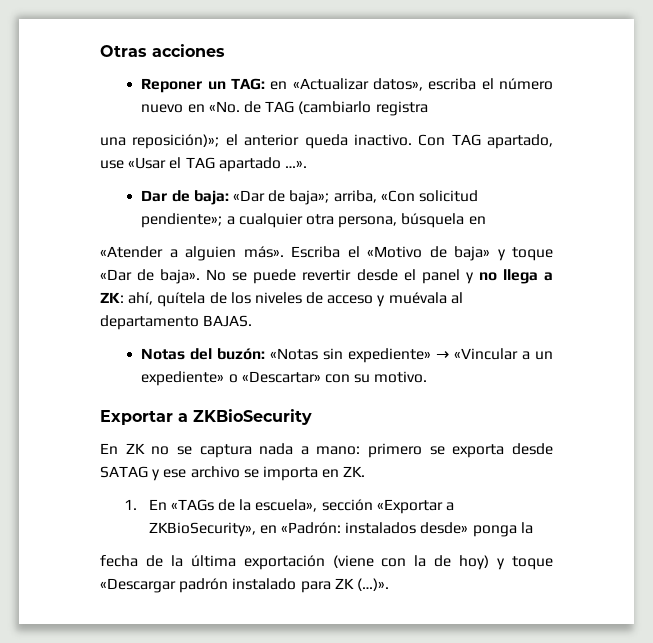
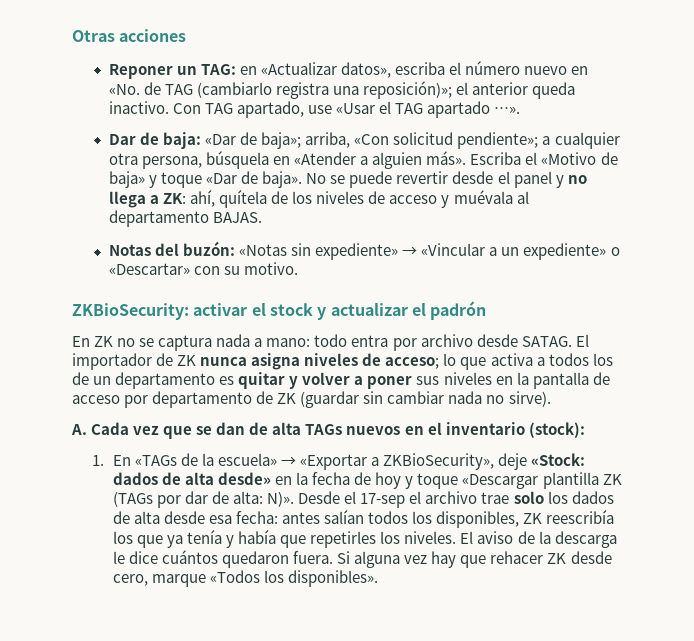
- Reponer un TAG: en «Actualizar datos», escriba el número nuevo en «No. de TAG (cambiarlo registra
- una reposición)»; el anterior queda inactivo.
+ Reponer un TAG: en «Actualizar datos», escriba el número nuevo en «No. de TAG (cambiarlo registra una reposición)»; el anterior queda inactivo.
- Dar de baja: «Dar de baja»; arriba, «Con solicitud pendiente»; a cualquier otra persona, búsquela en
- «Atender a alguien más».
+ Dar de baja: «Dar de baja»; arriba, «Con solicitud pendiente»; a cualquier otra persona, búsquela en «Atender a alguien más».
- Exportar a ZKBioSecurity
+ ZKBioSecurity: activar el stock y actualizar el padrón
- En ZK no se captura nada a mano: primero se exporta desde SATAG y ese archivo se importa en ZK.
+ En ZK no se captura nada a mano: todo entra por archivo desde SATAG. El importador de ZK nunca asigna niveles de acceso; lo que activa a todos los de un departamento es quitar y volver a poner sus niveles en la pantalla de acceso por departamento de ZK (guardar sin cambiar nada no sirve).
+ A. Cada vez que se dan de alta TAGs nuevos en el inventario (stock):
- 1. En «TAGs de la escuela», sección «Exportar a ZKBioSecurity», en «Padrón: instalados desde» ponga la
- fecha de la última exportación (viene con la de hoy) y toque «Descargar padrón instalado para ZK (…)».
+ 1. En «TAGs de la escuela» → «Exportar a ZKBioSecurity», deje «Stock: dados de alta desde» en la fecha de hoy y toque «Descargar plantilla ZK (TAGs por dar de alta: N)». Desde el 17-sep el archivo trae solo los dados de alta desde esa fecha: antes salían todos los disponibles, ZK reescribía los que ya tenía y había que repetirles los niveles. El aviso de la descarga le dice cuántos quedaron fuera. Si alguna vez hay que rehacer ZK desde cero, marque «Todos los disponibles».

